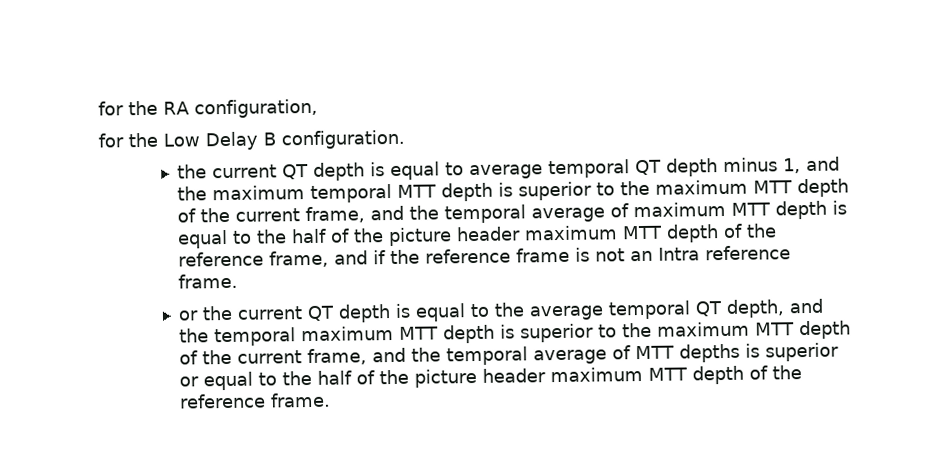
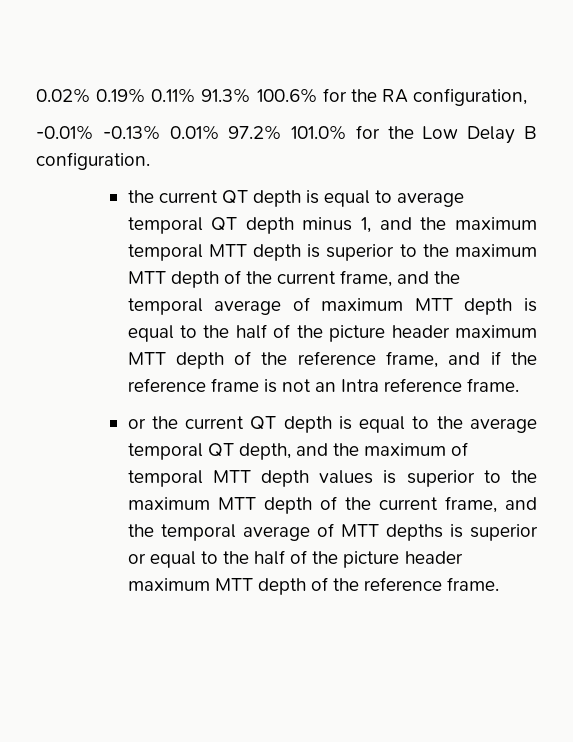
- for the RA configuration,
+ 0.02% 0.19% 0.11% 91.3% 100.6% for the RA configuration,
- for the Low Delay B configuration.
+ -0.01% -0.13% 0.01% 97.2% 101.0% for the Low Delay B configuration.
- or the current QT depth is equal to the average temporal QT depth, and the temporal maximum MTT depth is superior to the maximum MTT depth of the current frame, and the temporal average of MTT depths is superior or equal to the half of the picture header maximum MTT depth of the reference frame.
+ or the current QT depth is equal to the average temporal QT depth, and the maximum of temporal MTT depth values is superior to the maximum MTT depth of the current frame, and the temporal average of MTT depths is superior or equal to the half of the picture header maximum MTT depth of the reference frame.

